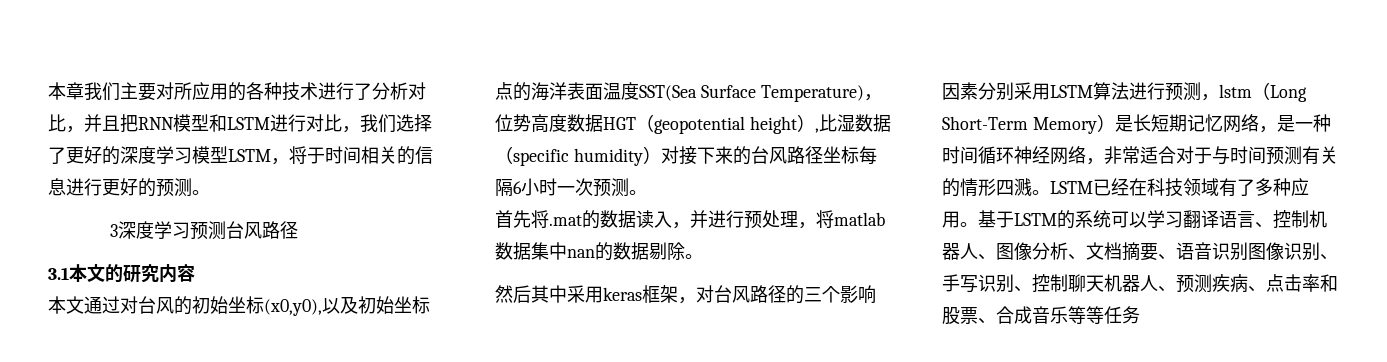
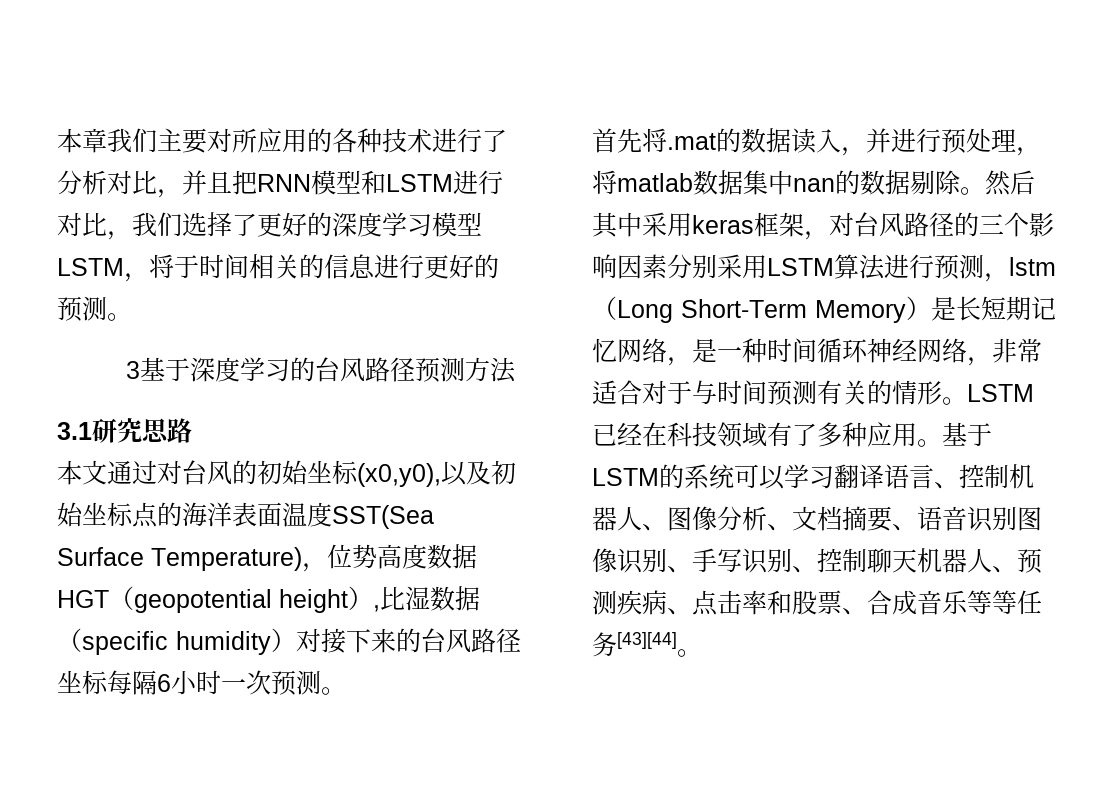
- 3深度学习预测台风路径
+ 3基于深度学习的台风路径预测方法
- 3.1本文的研究内容
+ 3.1研究思路
- 首先将.mat的数据读入，并进行预处理，将matlab数据集中nan的数据剔除。
- 然后其中采用keras框架，对台风路径的三个影响因素分别采用LSTM算法进行预测，lstm（Long Short-Term Memory）是长短期记忆网络，是一种时间循环神经网络，非常适合对于与时间预测有关的情形四溅。
+ 首先将.mat的数据读入，并进行预处理，将matlab数据集中nan的数据剔除。然后其中采用keras框架，对台风路径的三个影响因素分别采用LSTM算法进行预测，lstm（Long Short-Term Memory）是长短期记忆网络，是一种时间循环神经网络，非常适合对于与时间预测有关的情形。
- 基于LSTM的系统可以学习翻译语言、控制机器人、图像分析、文档摘要、语音识别图像识别、手写识别、控制聊天机器人、预测疾病、点击率和股票、合成音乐等等任务
+ 基于LSTM的系统可以学习翻译语言、控制机器人、图像分析、文档摘要、语音识别图像识别、手写识别、控制聊天机器人、预测疾病、点击率和股票、合成音乐等等任务[43][44]。

